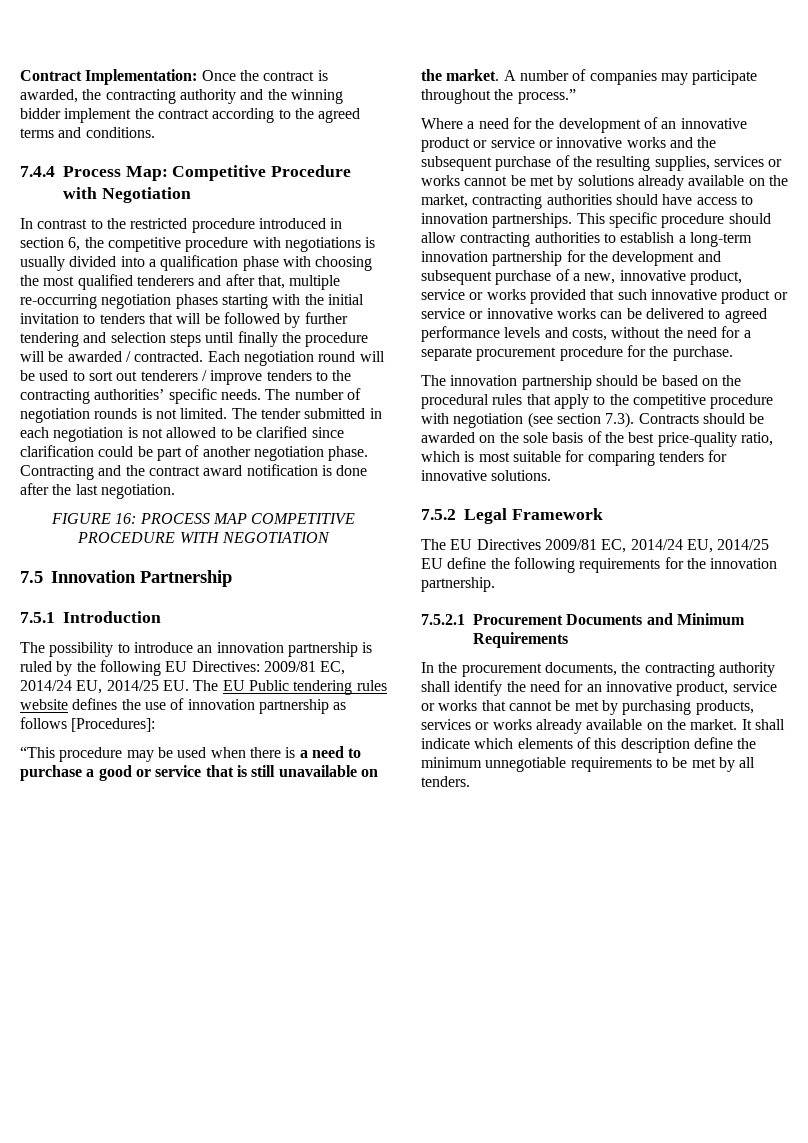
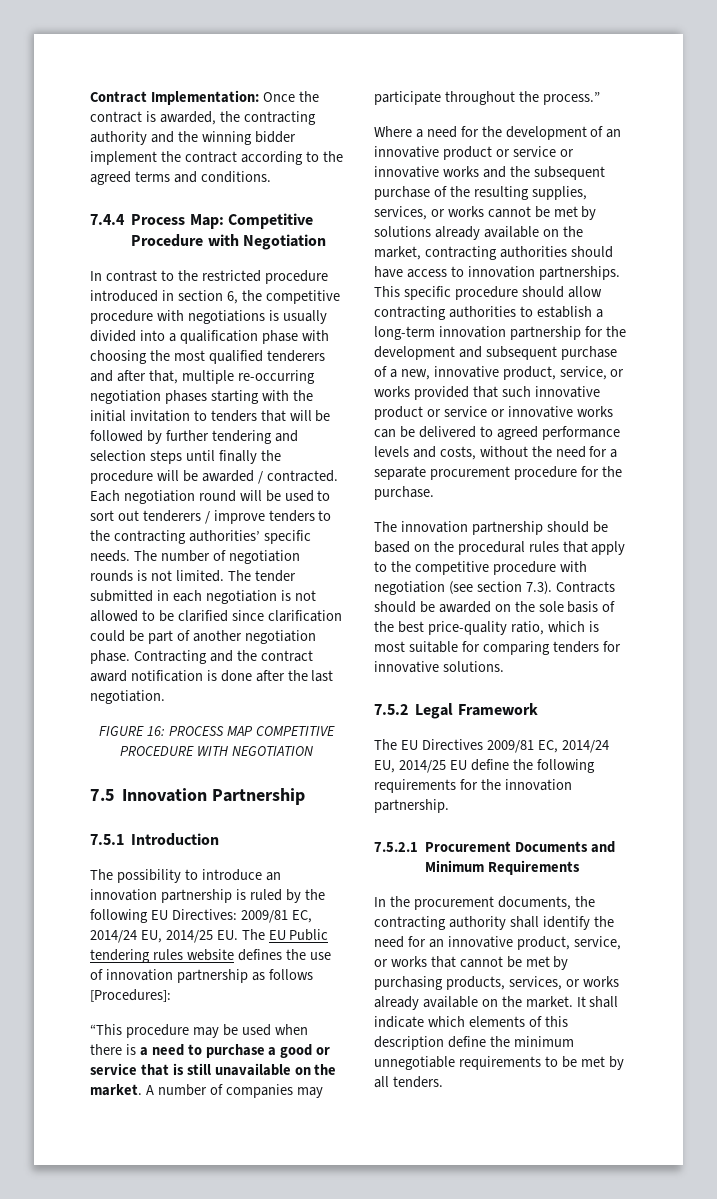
- Where a need for the development of an innovative product or service or innovative works and the subsequent purchase of the resulting supplies, services or works cannot be met by solutions already available on the market, contracting authorities should have access to innovation partnerships.
+ Where a need for the development of an innovative product or service or innovative works and the subsequent purchase of the resulting supplies, services, or works cannot be met by solutions already available on the market, contracting authorities should have access to innovation partnerships.
- This specific procedure should allow contracting authorities to establish a long-term innovation partnership for the development and subsequent purchase of a new, innovative product, service or works provided that such innovative product or service or innovative works can be delivered to agreed performance levels and costs, without the need for a separate procurement procedure for the purchase.
+ This specific procedure should allow contracting authorities to establish a long-term innovation partnership for the development and subsequent purchase of a new, innovative product, service, or works provided that such innovative product or service or innovative works can be delivered to agreed performance levels and costs, without the need for a separate procurement procedure for the purchase.
- In the procurement documents, the contracting authority shall identify the need for an innovative product, service or works that cannot be met by purchasing products, services or works already available on the market.
+ In the procurement documents, the contracting authority shall identify the need for an innovative product, service, or works that cannot be met by purchasing products, services, or works already available on the market.

